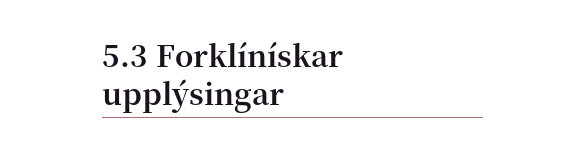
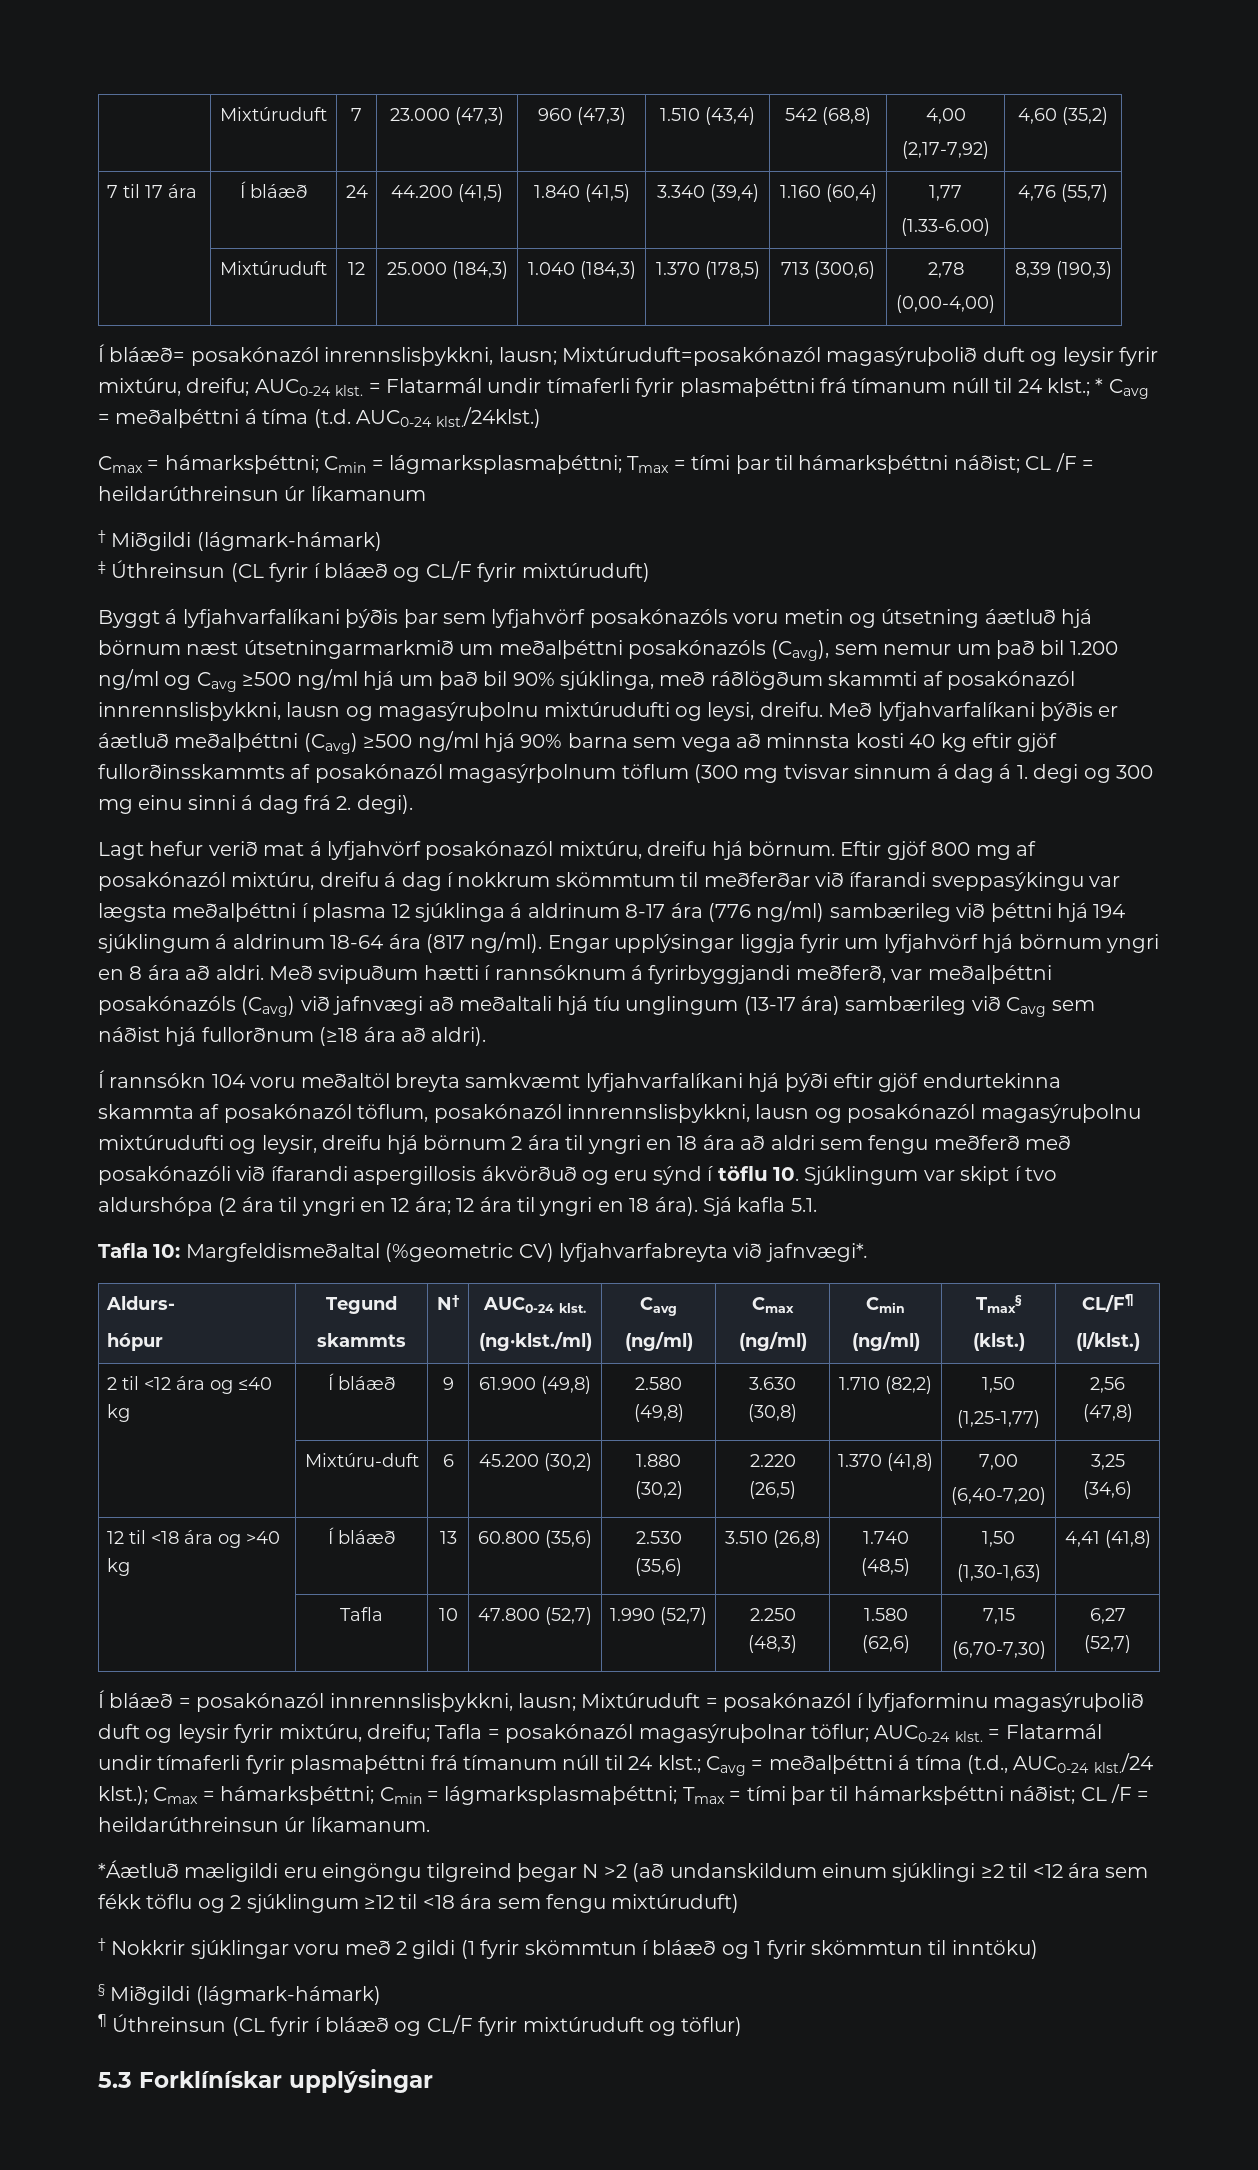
+ | Mixtúruduft | 7 | 23.000 (47,3) | 960 (47,3) | 1.510 (43,4) | 542 (68,8) | 4,00
+ (2,17-7,92) | 4,60 (35,2)
+ 7 til 17 ára | Í bláæð | 24 | 44.200 (41,5) | 1.840 (41,5) | 3.340 (39,4) | 1.160 (60,4) | 1,77
+ (1.33-6.00) | 4,76 (55,7)
+ | Mixtúruduft | 12 | 25.000 (184,3) | 1.040 (184,3) | 1.370 (178,5) | 713 (300,6) | 2,78
+ (0,00-4,00) | 8,39 (190,3)
+ Í bláæð= posakónazól inrennslisþykkni, lausn; Mixtúruduft=posakónazól magasýruþolið duft og leysir fyrir mixtúru, dreifu; AUC0-24 klst. = Flatarmál undir tímaferli fyrir plasmaþéttni frá tímanum núll til 24 klst.; * Cavg = meðalþéttni á tíma (t.d. AUC0-24 klst./24klst.)
+ Cmax = hámarksþéttni; Cmin = lágmarksplasmaþéttni; Tmax = tími þar til hámarksþéttni náðist; CL /F = heildarúthreinsun úr líkamanum
+ † Miðgildi (lágmark-hámark)
+ ‡ Úthreinsun (CL fyrir í bláæð og CL/F fyrir mixtúruduft)
+ Byggt á lyfjahvarfalíkani þýðis þar sem lyfjahvörf posakónazóls voru metin og útsetning áætluð hjá börnum næst útsetningarmarkmið um meðalþéttni posakónazóls (Cavg), sem nemur um það bil 1.200 ng/ml og Cavg ≥500 ng/ml hjá um það bil 90% sjúklinga, með ráðlögðum skammti af posakónazól innrennslisþykkni, lausn og magasýruþolnu mixtúrudufti og leysi, dreifu. Með lyfjahvarfalíkani þýðis er áætluð meðalþéttni (Cavg) ≥500 ng/ml hjá 90% barna sem vega að minnsta kosti 40 kg eftir gjöf fullorðinsskammts af posakónazól magasýrþolnum töflum (300 mg tvisvar sinnum á dag á 1. degi og 300 mg einu sinni á dag frá 2. degi).
+ Lagt hefur verið mat á lyfjahvörf posakónazól mixtúru, dreifu hjá börnum. Eftir gjöf 800 mg af posakónazól mixtúru, dreifu á dag í nokkrum skömmtum til meðferðar við ífarandi sveppasýkingu var lægsta meðalþéttni í plasma 12 sjúklinga á aldrinum 8-17 ára (776 ng/ml) sambærileg við þéttni hjá 194 sjúklingum á aldrinum 18-64 ára (817 ng/ml). Engar upplýsingar liggja fyrir um lyfjahvörf hjá börnum yngri en 8 ára að aldri. Með svipuðum hætti í rannsóknum á fyrirbyggjandi meðferð, var meðalþéttni posakónazóls (Cavg) við jafnvægi að meðaltali hjá tíu unglingum (13-17 ára) sambærileg við Cavg sem náðist hjá fullorðnum (≥18 ára að aldri).
+ Í rannsókn 104 voru meðaltöl breyta samkvæmt lyfjahvarfalíkani hjá þýði eftir gjöf endurtekinna skammta af posakónazól töflum, posakónazól innrennslisþykkni, lausn og posakónazól magasýruþolnu mixtúrudufti og leysir, dreifu hjá börnum 2 ára til yngri en 18 ára að aldri sem fengu meðferð með posakónazóli við ífarandi aspergillosis ákvörðuð og eru sýnd í töflu 10. Sjúklingum var skipt í tvo aldurshópa (2 ára til yngri en 12 ára; 12 ára til yngri en 18 ára). Sjá kafla 5.1.
+ Tafla 10: Margfeldismeðaltal (%geometric CV) lyfjahvarfabreyta við jafnvægi*.
+ Aldurs-
+ hópur | Tegund
+ skammts | N† | AUC0-24 klst.
+ (ng·klst./ml) | Cavg
+ (ng/ml) | Cmax
+ (ng/ml) | Cmin
+ (ng/ml) | Tmax§
+ (klst.) | CL/F¶
+ (l/klst.)
+ 2 til <12 ára og ≤40 kg | Í bláæð | 9 | 61.900 (49,8) | 2.580 (49,8) | 3.630 (30,8) | 1.710 (82,2) | 1,50
+ (1,25-1,77) | 2,56 (47,8)
+ | Mixtúru-duft | 6 | 45.200 (30,2) | 1.880 (30,2) | 2.220 (26,5) | 1.370 (41,8) | 7,00
+ (6,40-7,20) | 3,25 (34,6)
+ 12 til <18 ára og >40 kg | Í bláæð | 13 | 60.800 (35,6) | 2.530 (35,6) | 3.510 (26,8) | 1.740 (48,5) | 1,50
+ (1,30-1,63) | 4,41 (41,8)
+ | Tafla | 10 | 47.800 (52,7) | 1.990 (52,7) | 2.250 (48,3) | 1.580 (62,6) | 7,15
+ (6,70-7,30) | 6,27 (52,7)
+ Í bláæð = posakónazól innrennslisþykkni, lausn; Mixtúruduft = posakónazól í lyfjaforminu magasýruþolið duft og leysir fyrir mixtúru, dreifu; Tafla = posakónazól magasýruþolnar töflur; AUC0-24 klst. = Flatarmál undir tímaferli fyrir plasmaþéttni frá tímanum núll til 24 klst.; Cavg = meðalþéttni á tíma (t.d., AUC0-24 klst./24 klst.); Cmax = hámarksþéttni; Cmin = lágmarksplasmaþéttni; Tmax = tími þar til hámarksþéttni náðist; CL /F = heildarúthreinsun úr líkamanum.
+ *Áætluð mæligildi eru eingöngu tilgreind þegar N >2 (að undanskildum einum sjúklingi ≥2 til <12 ára sem fékk töflu og 2 sjúklingum ≥12 til <18 ára sem fengu mixtúruduft)
+ † Nokkrir sjúklingar voru með 2 gildi (1 fyrir skömmtun í bláæð og 1 fyrir skömmtun til inntöku)
+ § Miðgildi (lágmark-hámark)
+ ¶ Úthreinsun (CL fyrir í bláæð og CL/F fyrir mixtúruduft og töflur)

